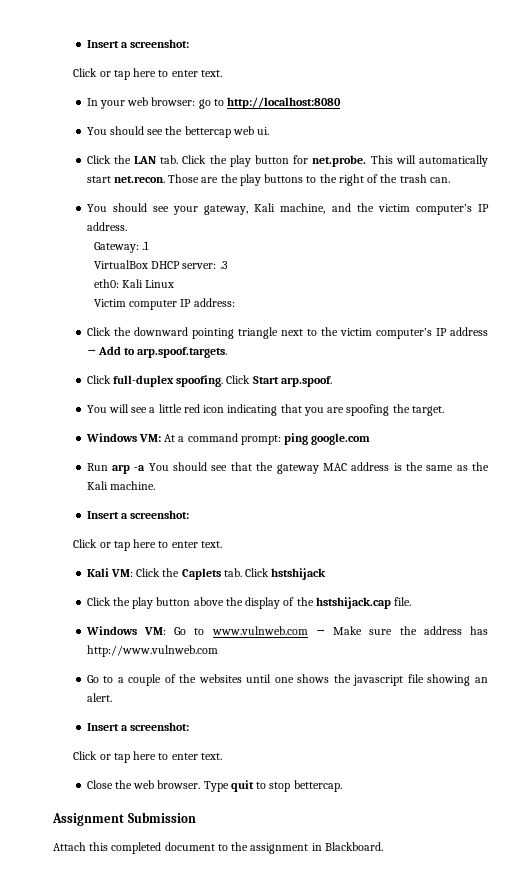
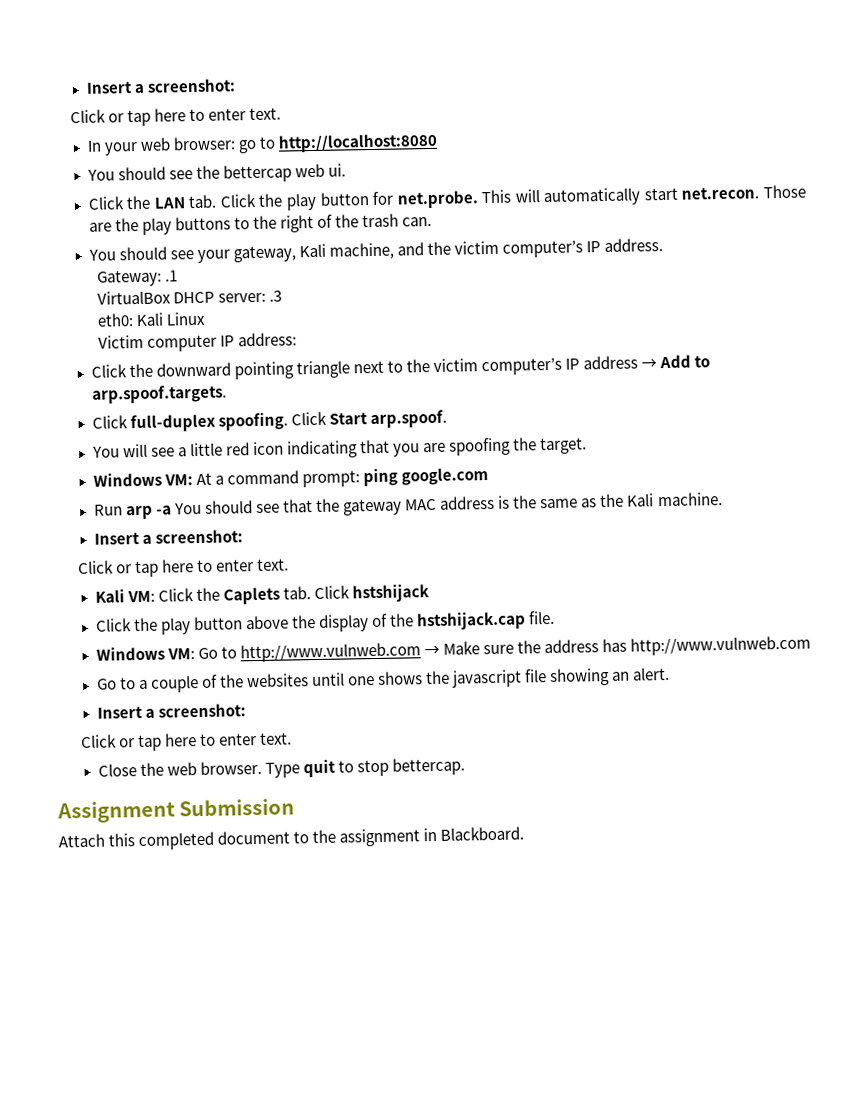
- Windows VM: Go to www.vulnweb.com → Make sure the address has http://www.vulnweb.com
+ Windows VM: Go to http://www.vulnweb.com → Make sure the address has http://www.vulnweb.com

